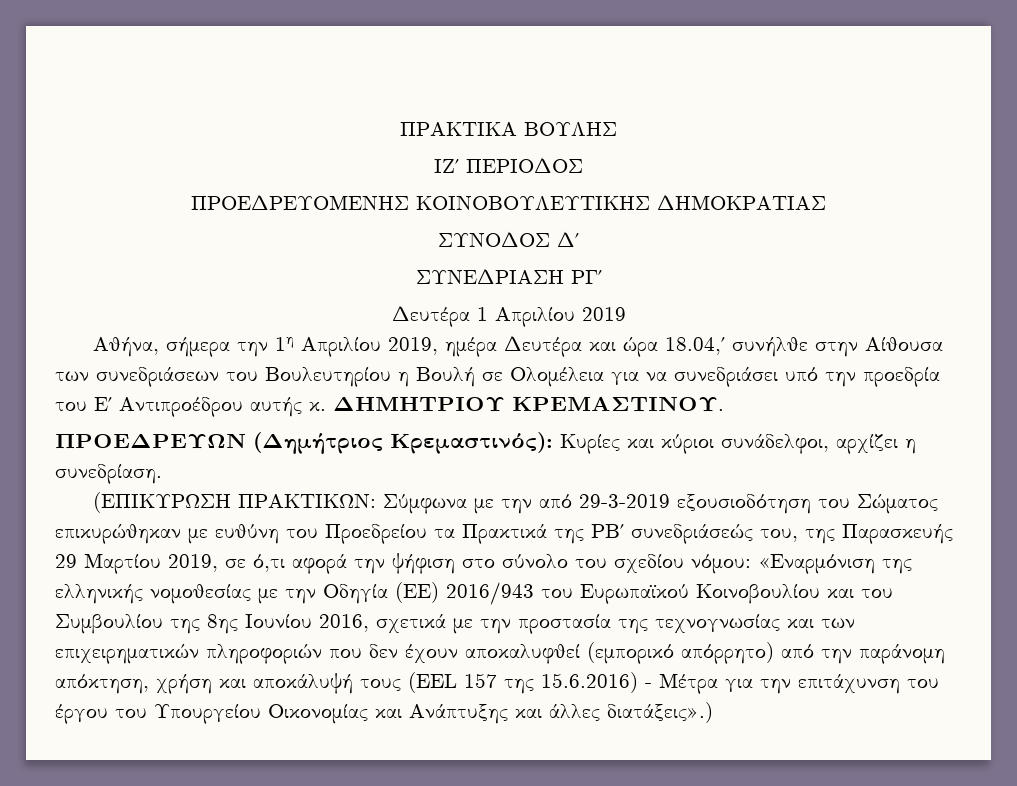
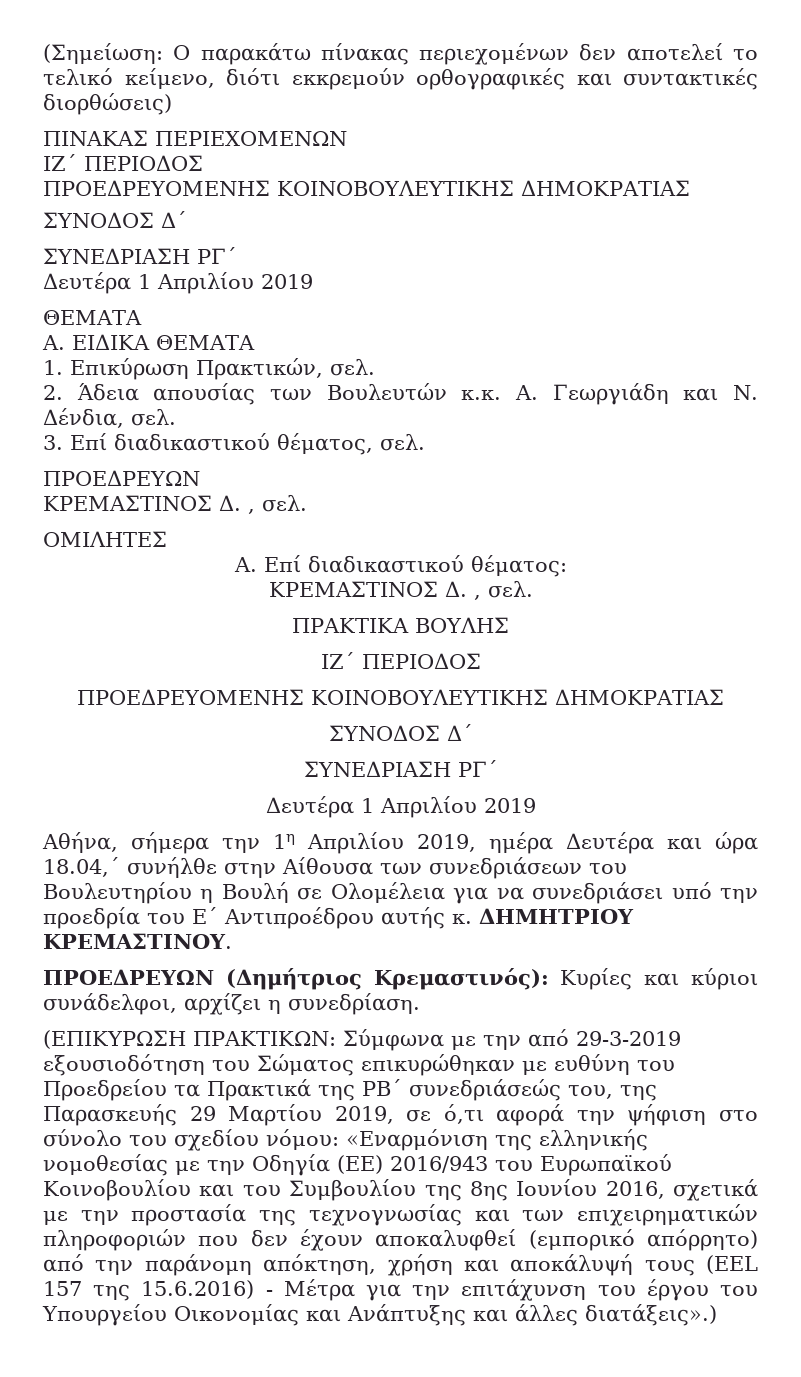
+ (Σημείωση: Ο παρακάτω πίνακας περιεχομένων δεν αποτελεί το τελικό κείμενο, διότι εκκρεμούν ορθογραφικές και συντακτικές διορθώσεις)
+ ΠΙΝΑΚΑΣ ΠΕΡΙΕΧΟΜΕΝΩΝ
+ ΙΖ΄ ΠΕΡΙΟΔΟΣ
+ ΠΡΟΕΔΡΕΥΟΜΕΝΗΣ ΚΟΙΝΟΒΟΥΛΕΥΤΙΚΗΣ ΔΗΜΟΚΡΑΤΙΑΣ
+ ΣΥΝΟΔΟΣ Δ΄
+ ΣΥΝΕΔΡΙΑΣΗ ΡΓ΄
+ Δευτέρα 1 Απριλίου 2019
+ ΘΕΜΑΤΑ
+ Α. ΕΙΔΙΚΑ ΘΕΜΑΤΑ
+ 1. Επικύρωση Πρακτικών, σελ.
+ 2. Άδεια απουσίας των Βουλευτών κ.κ. Α. Γεωργιάδη και Ν. Δένδια, σελ.
+ 3. Επί διαδικαστικού θέματος, σελ.
+ ΠΡΟΕΔΡΕΥΩΝ
+ ΚΡΕΜΑΣΤΙΝΟΣ Δ. , σελ.
+ ΟΜΙΛΗΤΕΣ
+ Α. Επί διαδικαστικού θέματος:
+ ΚΡΕΜΑΣΤΙΝΟΣ Δ. , σελ.

